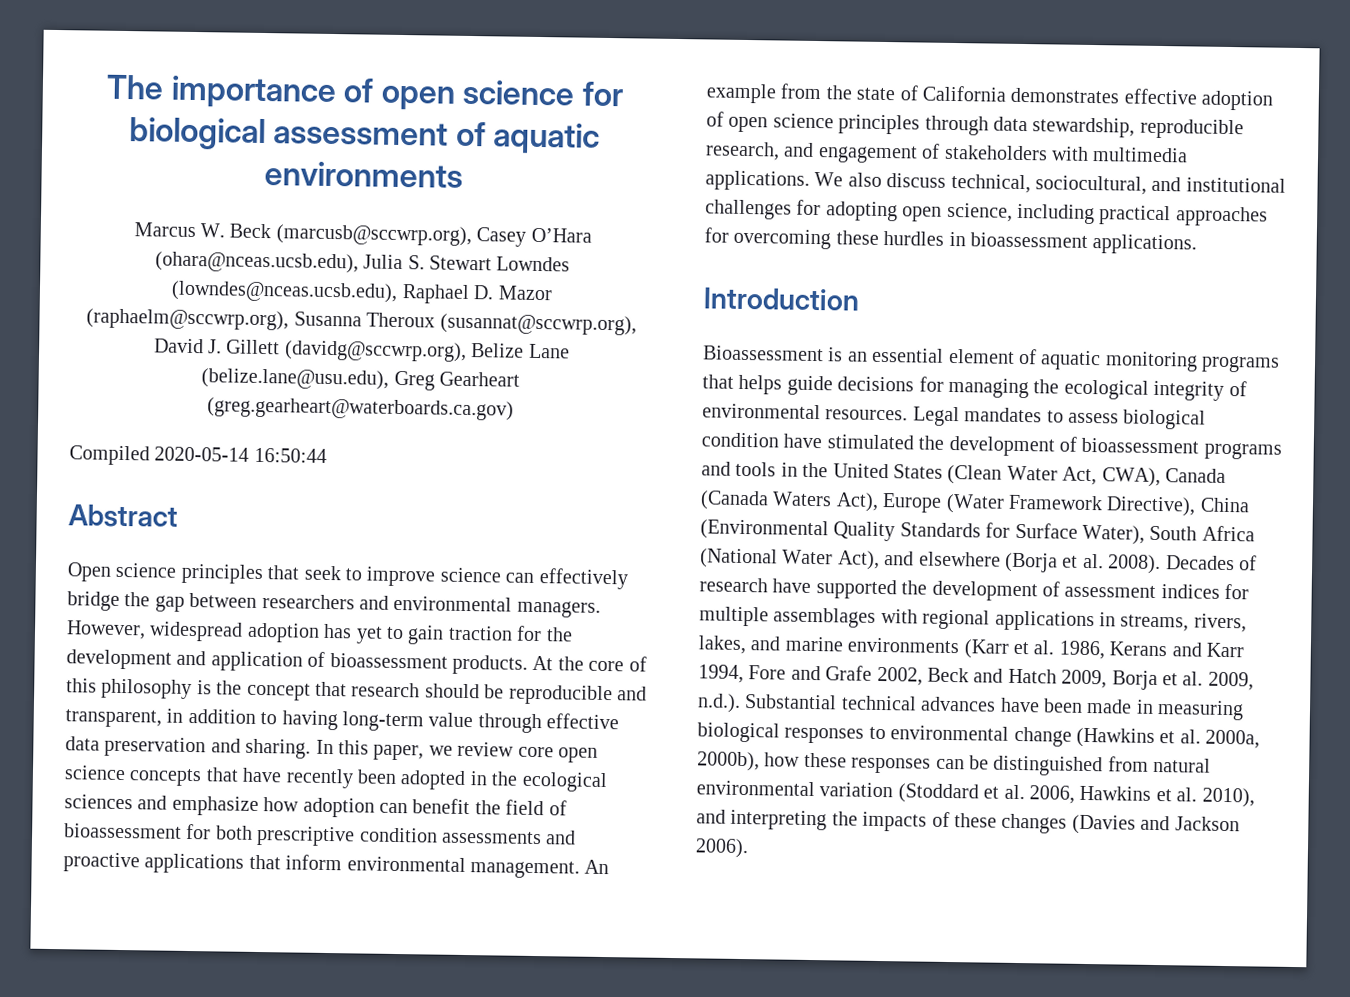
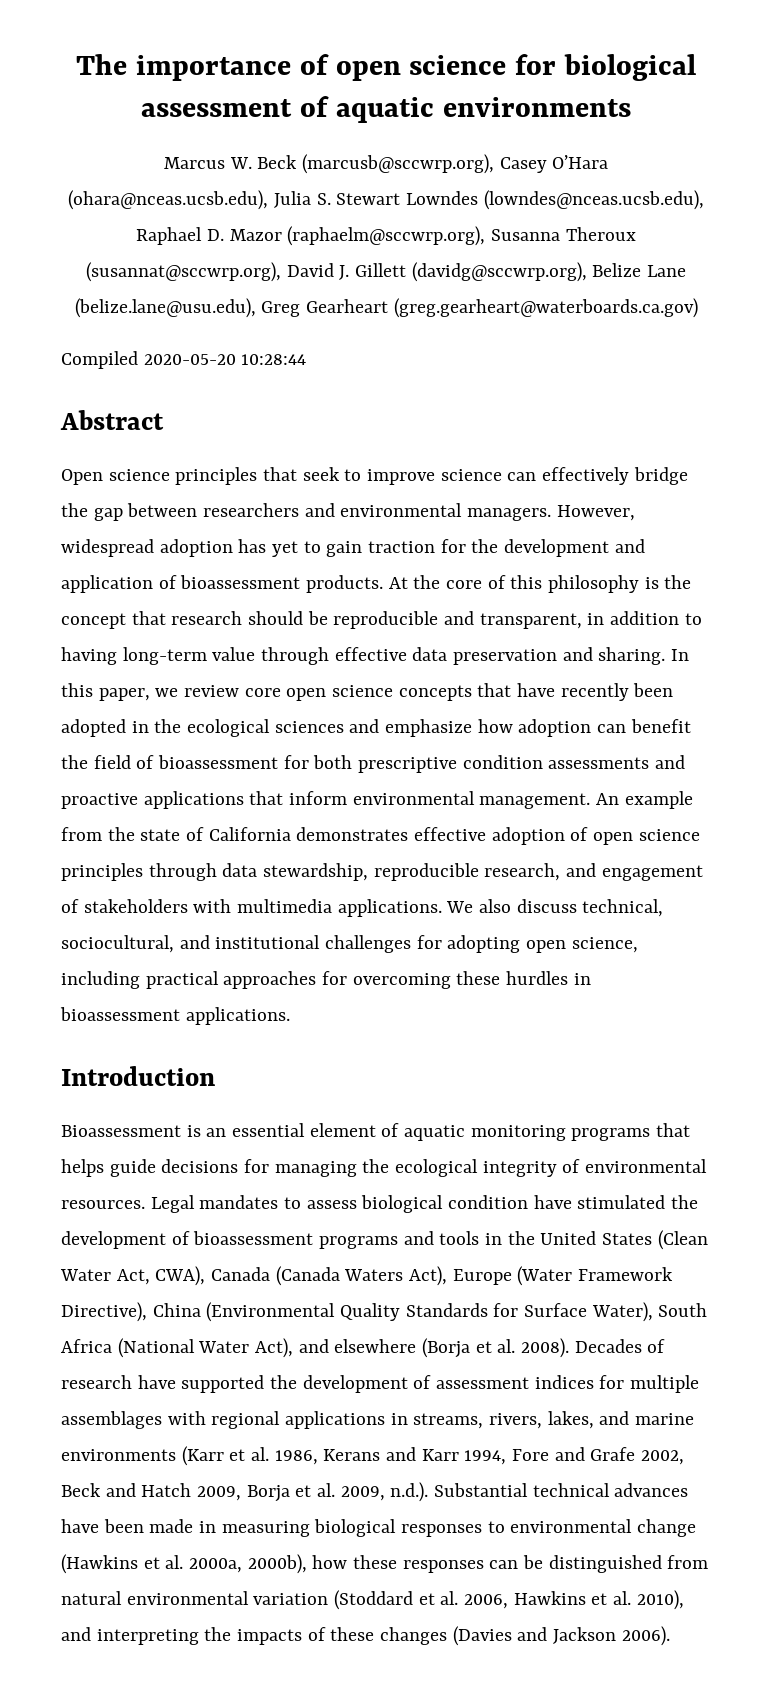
- Compiled 2020-05-14 16:50:44
+ Compiled 2020-05-20 10:28:44

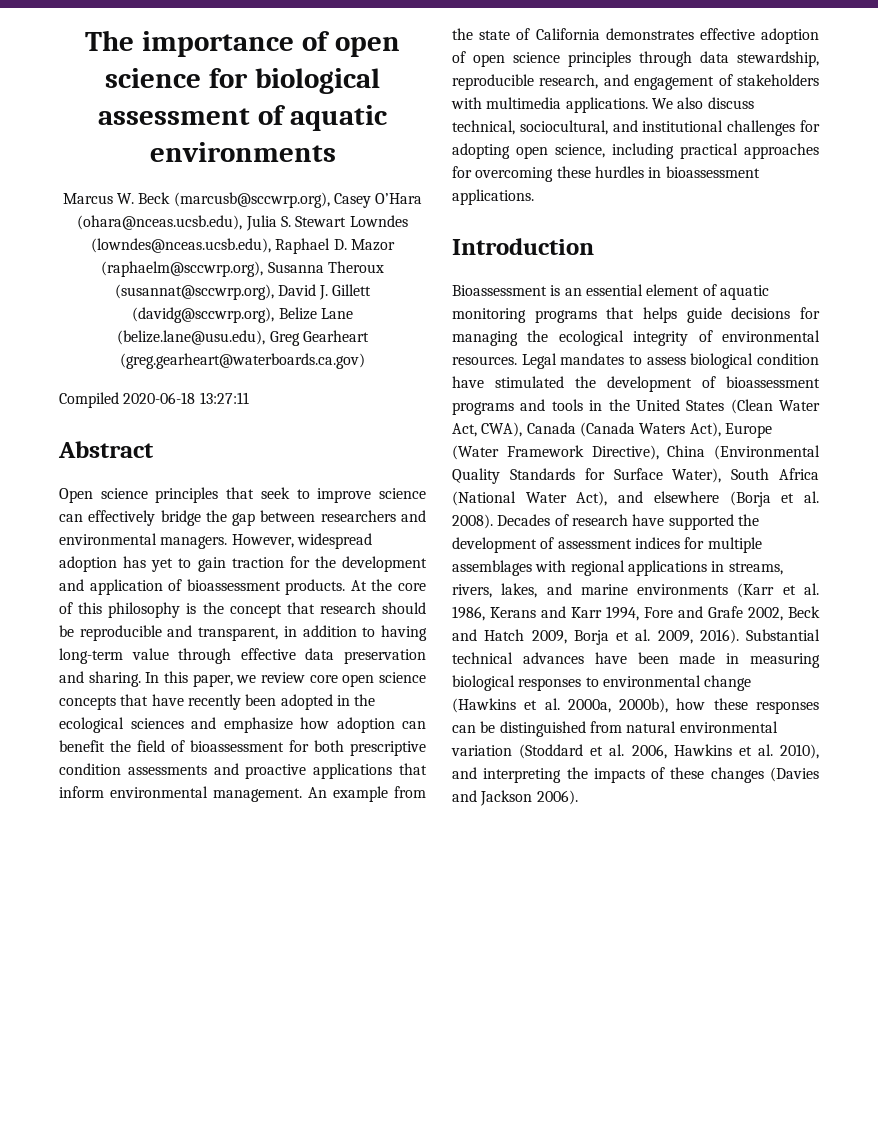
- Compiled 2020-05-20 10:28:44
+ Compiled 2020-06-18 13:27:11
- Decades of research have supported the development of assessment indices for multiple assemblages with regional applications in streams, rivers, lakes, and marine environments (Karr et al. 1986, Kerans and Karr 1994, Fore and Grafe 2002, Beck and Hatch 2009, Borja et al. 2009, n.d.). Substantial technical advances have been made in measuring biological responses to environmental change (Hawkins et al. 2000a, 2000b), how these responses can be distinguished from natural environmental variation (Stoddard et al. 2006, Hawkins et al. 2010), and interpreting the impacts of these changes (Davies and Jackson 2006).
+ Decades of research have supported the development of assessment indices for multiple assemblages with regional applications in streams, rivers, lakes, and marine environments (Karr et al. 1986, Kerans and Karr 1994, Fore and Grafe 2002, Beck and Hatch 2009, Borja et al. 2009, 2016). Substantial technical advances have been made in measuring biological responses to environmental change (Hawkins et al. 2000a, 2000b), how these responses can be distinguished from natural environmental variation (Stoddard et al. 2006, Hawkins et al. 2010), and interpreting the impacts of these changes (Davies and Jackson 2006).

